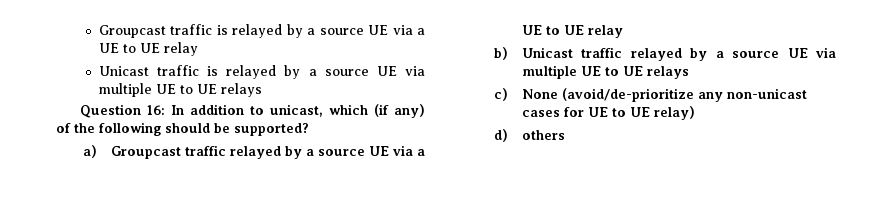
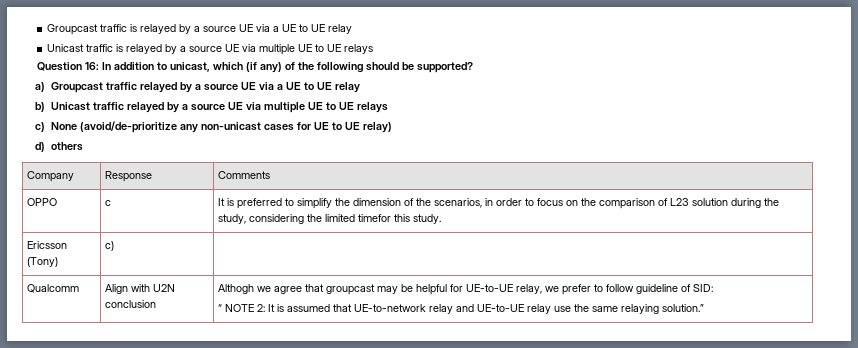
+ Company | Response | Comments
+ OPPO | c | It is preferred to simplify the dimension of the scenarios, in order to focus on the comparison of L23 solution during the study, considering the limited timefor this study.
+ Ericsson (Tony) | c) |
+ Qualcomm | Align with U2N conclusion | Althogh we agree that groupcast may be helpful for UE-to-UE relay, we prefer to follow guideline of SID:
+ “ NOTE 2: It is assumed that UE-to-network relay and UE-to-UE relay use the same relaying solution.”

